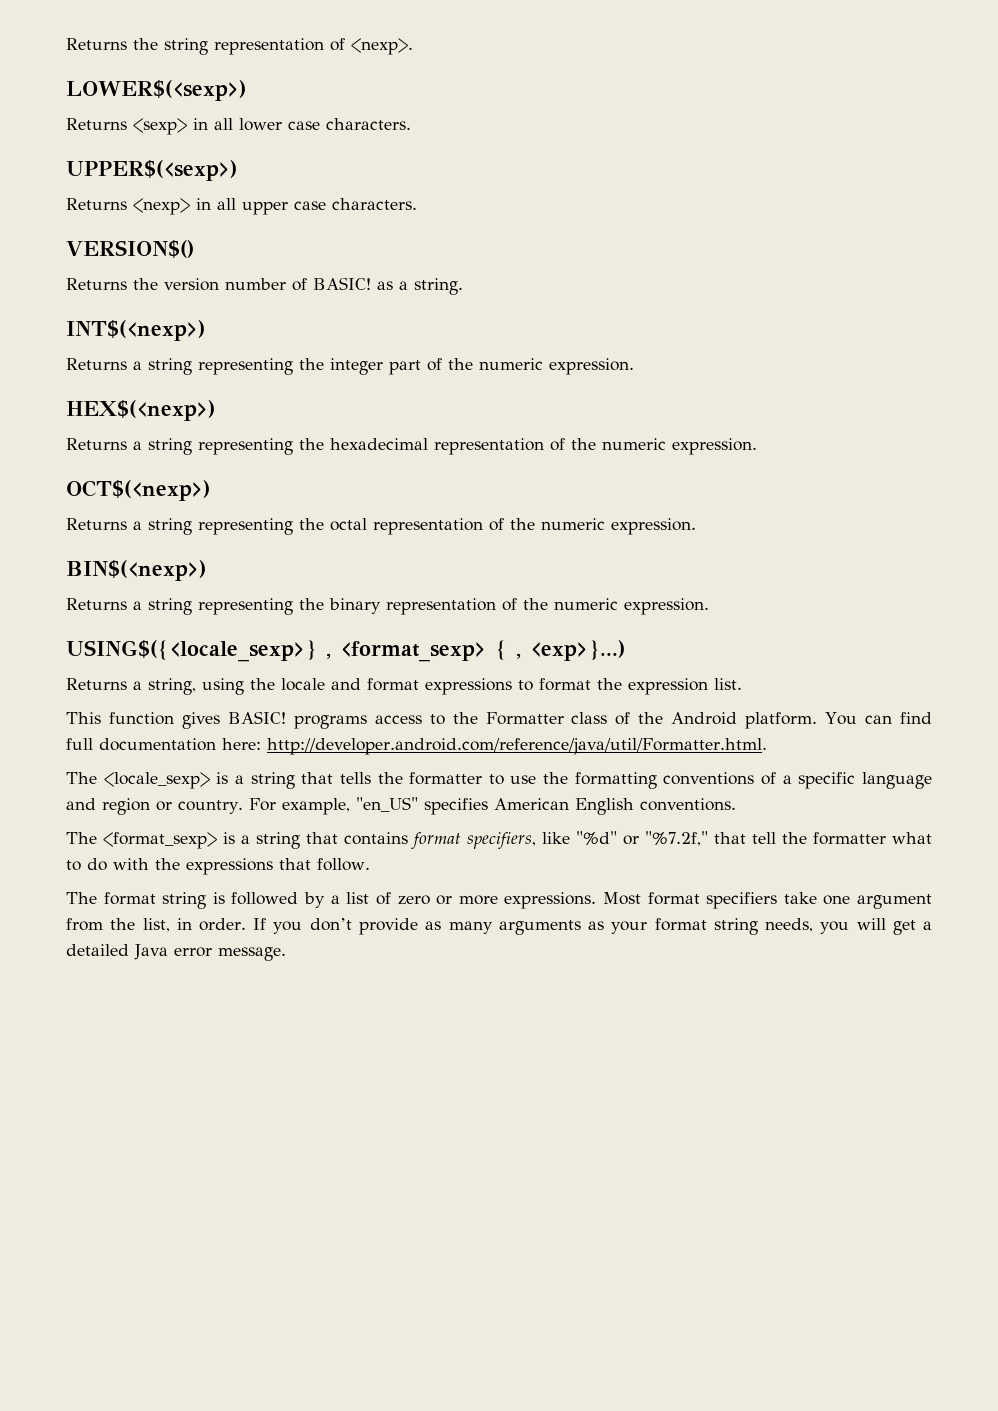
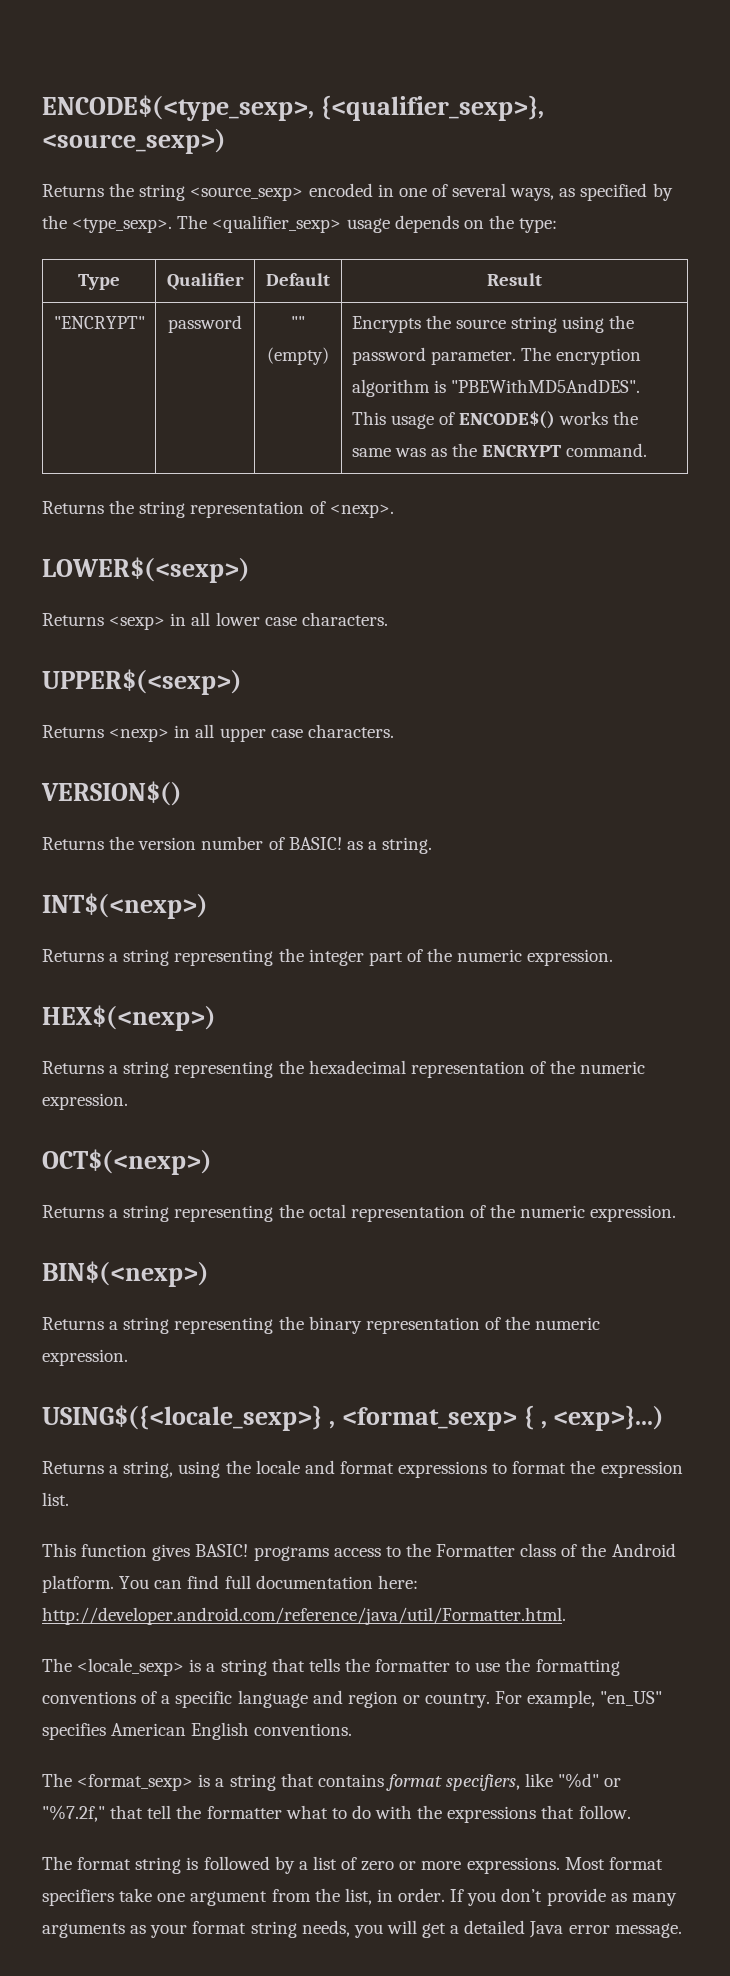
+ ENCODE$(<type_sexp>, {<qualifier_sexp>}, <source_sexp>)
+ Returns the string <source_sexp> encoded in one of several ways, as specified by the <type_sexp>. The <qualifier_sexp> usage depends on the type:
+ Type | Qualifier | Default | Result
+ "ENCRYPT" | password | "" (empty) | Encrypts the source string using the password parameter. The encryption algorithm is "PBEWithMD5AndDES". This usage of ENCODE$() works the same was as the ENCRYPT command.

